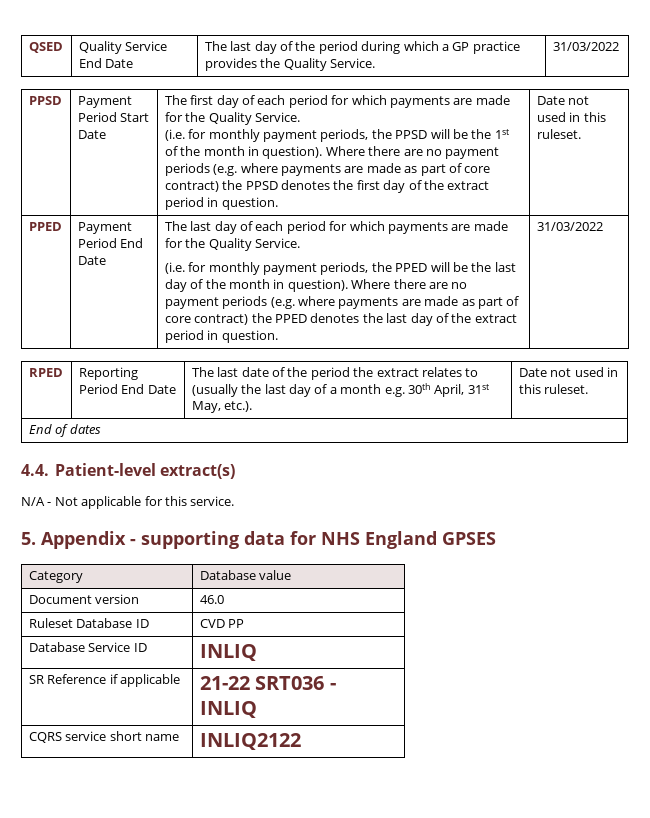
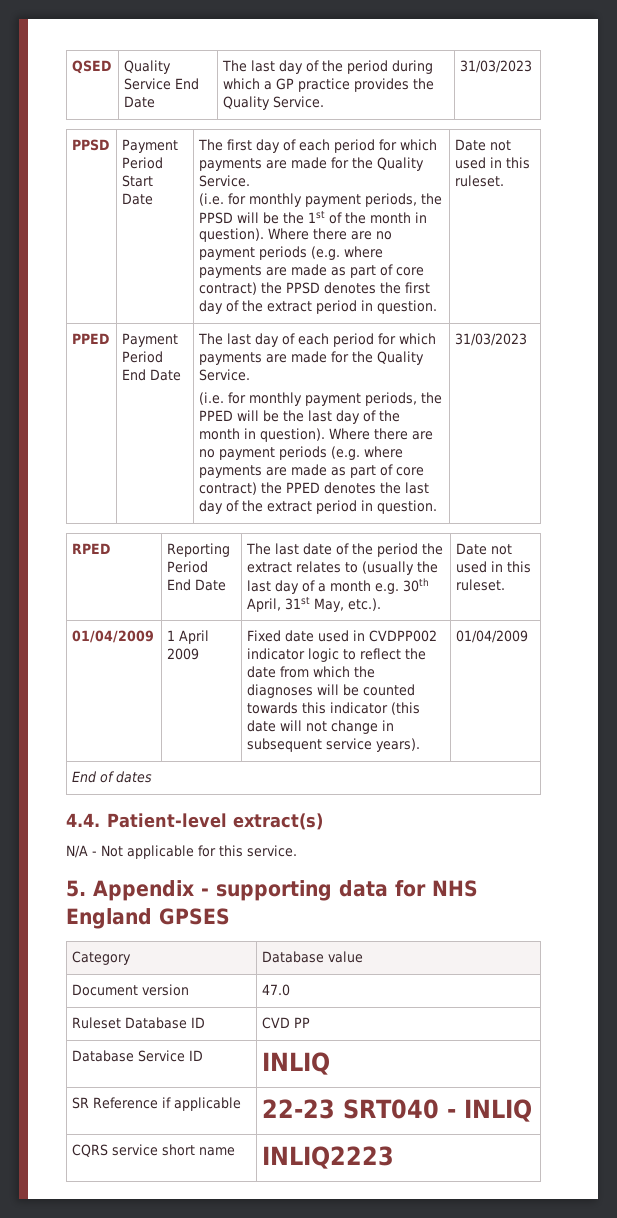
- QSED | Quality Service End Date | The last day of the period during which a GP practice provides the Quality Service. | 31/03/2022
+ QSED | Quality Service End Date | The last day of the period during which a GP practice provides the Quality Service. | 31/03/2023
- Where there are no payment periods (e.g. where payments are made as part of core contract) the PPED denotes the last day of the extract period in question. | 31/03/2022
+ Where there are no payment periods (e.g. where payments are made as part of core contract) the PPED denotes the last day of the extract period in question. | 31/03/2023
+ 01/04/2009 | 1 April 2009 | Fixed date used in CVDPP002 indicator logic to reflect the date from which the diagnoses will be counted towards this indicator (this date will not change in subsequent service years). | 01/04/2009
- Document version | 46.0
+ Document version | 47.0
- SR Reference if applicable | 21-22 SRT036 - INLIQ
+ SR Reference if applicable | 22-23 SRT040 - INLIQ
- CQRS service short name | INLIQ2122
+ CQRS service short name | INLIQ2223

